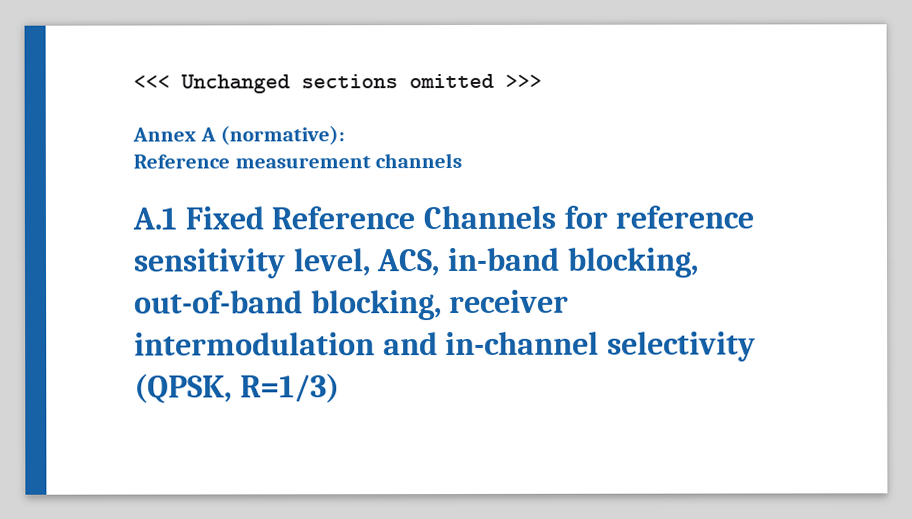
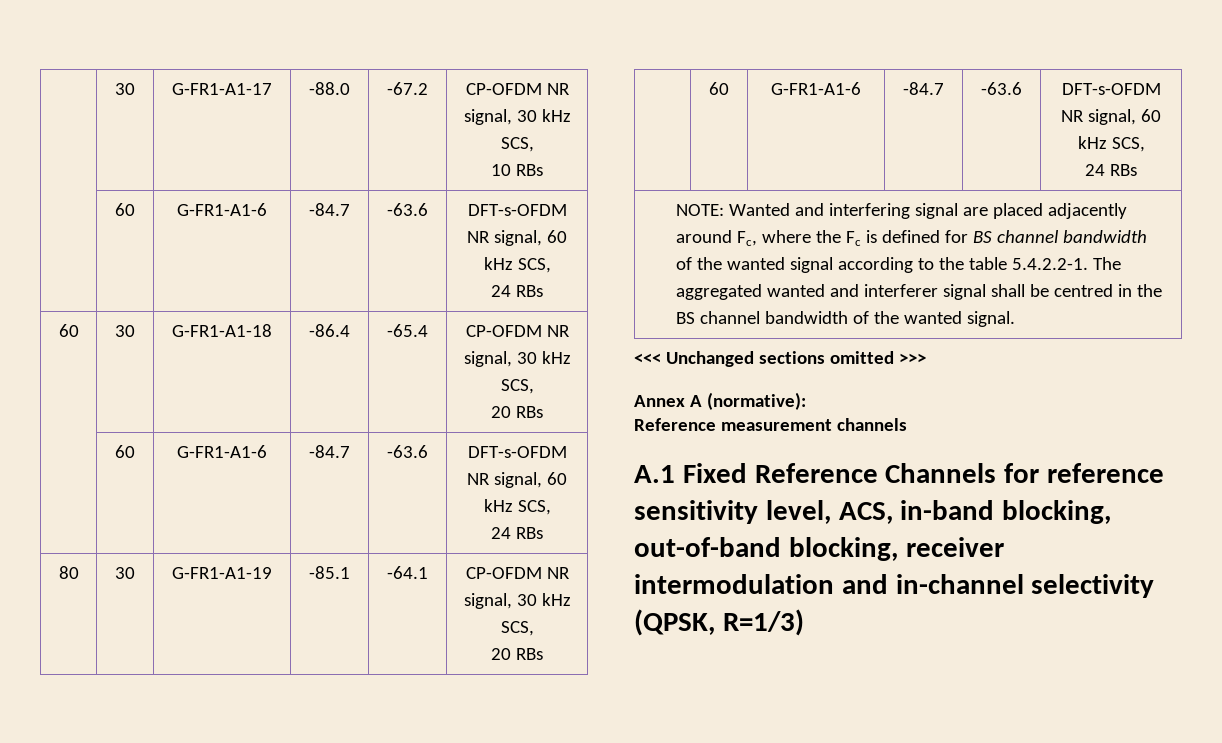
+ | 30 | G-FR1-A1-17 | -88.0 | -67.2 | CP-OFDM NR signal, 30 kHz SCS,
+ 10 RBs
+ | 60 | G-FR1-A1-6 | -84.7 | -63.6 | DFT-s-OFDM NR signal, 60 kHz SCS,
+ 24 RBs
+ 60 | 30 | G-FR1-A1-18 | -86.4 | -65.4 | CP-OFDM NR signal, 30 kHz SCS,
+ 20 RBs
+ | 60 | G-FR1-A1-6 | -84.7 | -63.6 | DFT-s-OFDM NR signal, 60 kHz SCS,
+ 24 RBs
+ 80 | 30 | G-FR1-A1-19 | -85.1 | -64.1 | CP-OFDM NR signal, 30 kHz SCS,
+ 20 RBs
+ | 60 | G-FR1-A1-6 | -84.7 | -63.6 | DFT-s-OFDM NR signal, 60 kHz SCS,
+ 24 RBs
+ NOTE: Wanted and interfering signal are placed adjacently around Fc, where the Fc is defined for BS channel bandwidth of the wanted signal according to the table 5.4.2.2-1. The aggregated wanted and interferer signal shall be centred in the BS channel bandwidth of the wanted signal.

